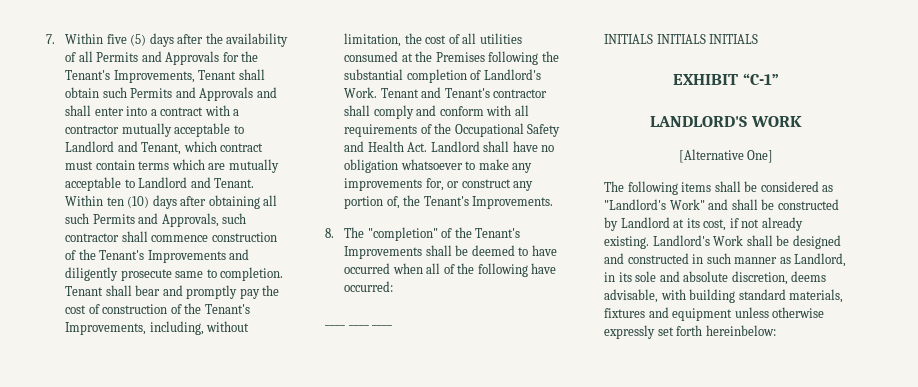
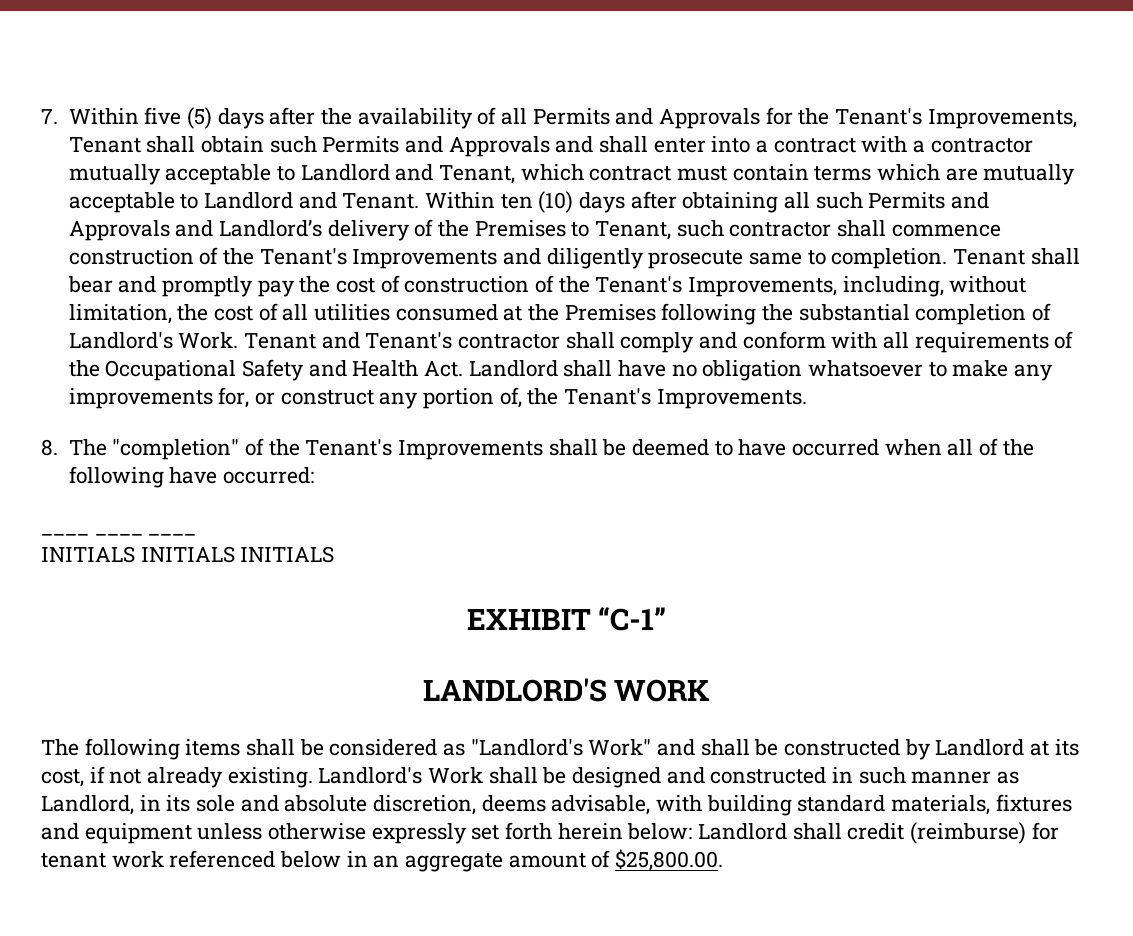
- Within ten (10) days after obtaining all such Permits and Approvals, such contractor shall commence construction of the Tenant's Improvements and diligently prosecute same to completion.
+ Within ten (10) days after obtaining all such Permits and Approvals and Landlord’s delivery of the Premises to Tenant, such contractor shall commence construction of the Tenant's Improvements and diligently prosecute same to completion.
- [Alternative One]
- Landlord's Work shall be designed and constructed in such manner as Landlord, in its sole and absolute discretion, deems advisable, with building standard materials, fixtures and equipment unless otherwise expressly set forth hereinbelow:
+ Landlord's Work shall be designed and constructed in such manner as Landlord, in its sole and absolute discretion, deems advisable, with building standard materials, fixtures and equipment unless otherwise expressly set forth herein below: Landlord shall credit (reimburse) for tenant work referenced below in an aggregate amount of $25,800.00.

